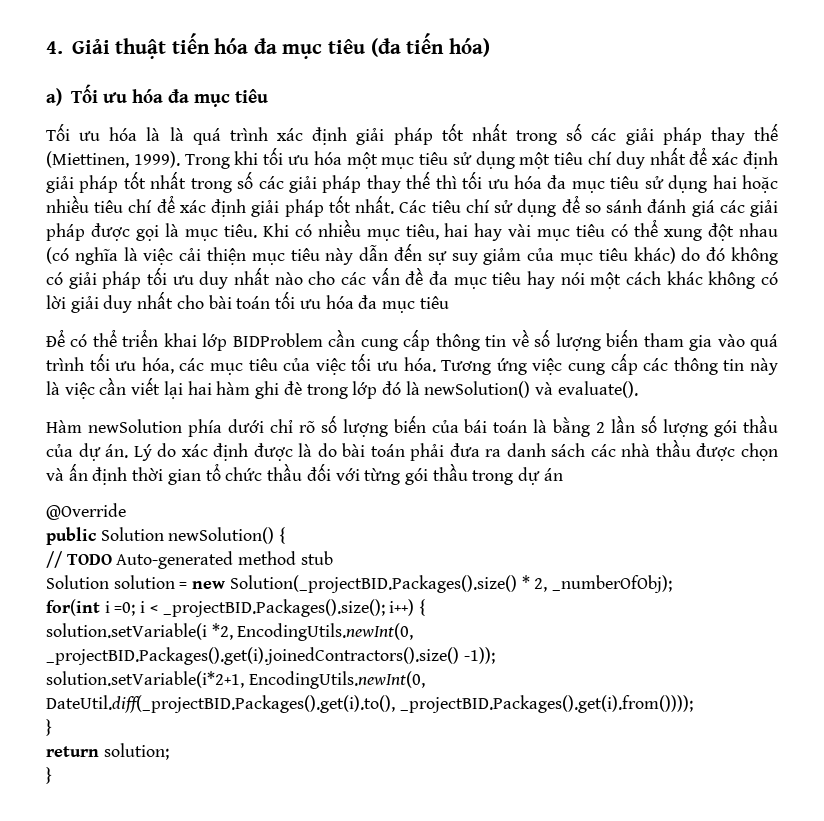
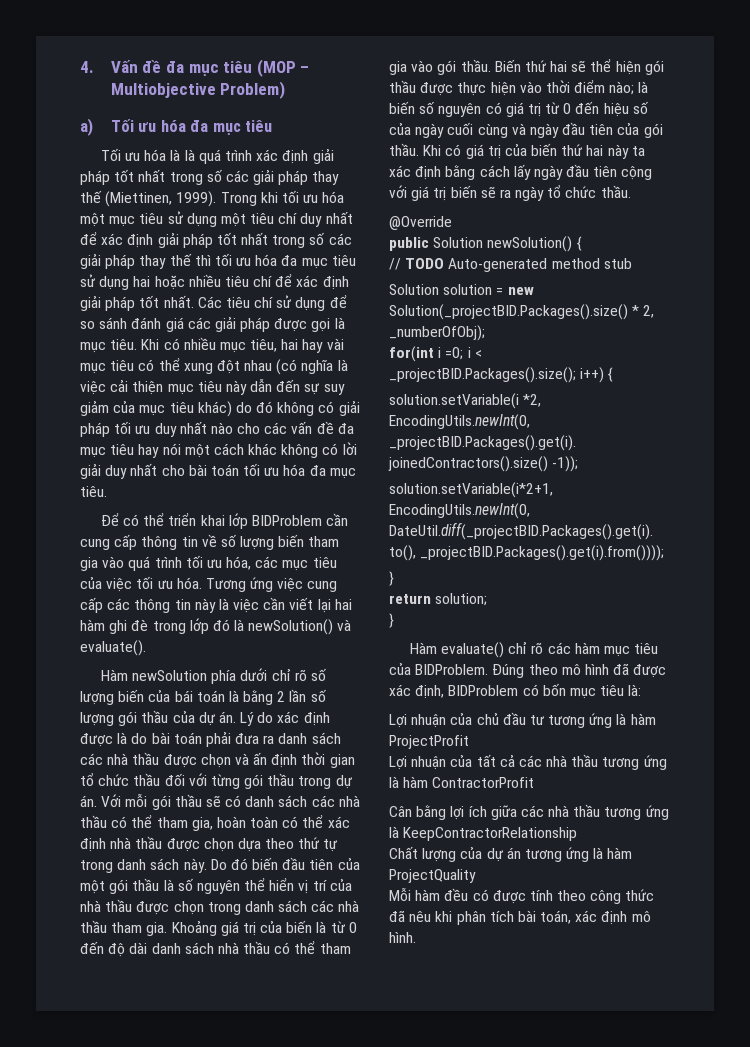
- 4. Giải thuật tiến hóa đa mục tiêu (đa tiến hóa)
+ 4. Vấn đề đa mục tiêu (MOP – Multiobjective Problem)
- Khi có nhiều mục tiêu, hai hay vài mục tiêu có thể xung đột nhau (có nghĩa là việc cải thiện mục tiêu này dẫn đến sự suy giảm của mục tiêu khác) do đó không có giải pháp tối ưu duy nhất nào cho các vấn đề đa mục tiêu hay nói một cách khác không có lời giải duy nhất cho bài toán tối ưu hóa đa mục tiêu
+ Khi có nhiều mục tiêu, hai hay vài mục tiêu có thể xung đột nhau (có nghĩa là việc cải thiện mục tiêu này dẫn đến sự suy giảm của mục tiêu khác) do đó không có giải pháp tối ưu duy nhất nào cho các vấn đề đa mục tiêu hay nói một cách khác không có lời giải duy nhất cho bài toán tối ưu hóa đa mục tiêu.
- Lý do xác định được là do bài toán phải đưa ra danh sách các nhà thầu được chọn và ấn định thời gian tổ chức thầu đối với từng gói thầu trong dự án
+ Lý do xác định được là do bài toán phải đưa ra danh sách các nhà thầu được chọn và ấn định thời gian tổ chức thầu đối với từng gói thầu trong dự án. Với mỗi gói thầu sẽ có danh sách các nhà thầu có thể tham gia, hoàn toàn có thể xác định nhà thầu được chọn dựa theo thứ tự trong danh sách này. Do đó biến đầu tiên của một gói thầu là số nguyên thể hiển vị trí của nhà thầu được chọn trong danh sách các nhà thầu tham gia. Khoảng giá trị của biến là từ 0 đến độ dài danh sách nhà thầu có thể tham gia vào gói thầu. Biến thứ hai sẽ thể hiện gói thầu được thực hiện vào thời điểm nào; là biến số nguyên có giá trị từ 0 đến hiệu số của ngày cuối cùng và ngày đầu tiên của gói thầu. Khi có giá trị của biến thứ hai này ta xác định bằng cách lấy ngày đầu tiên cộng với giá trị biến sẽ ra ngày tổ chức thầu.
+ Hàm evaluate() chỉ rõ các hàm mục tiêu của BIDProblem. Đúng theo mô hình đã được xác định, BIDProblem có bốn mục tiêu là:
+ Lợi nhuận của chủ đầu tư tương ứng là hàm ProjectProfit
+ Lợi nhuận của tất cả các nhà thầu tương ứng là hàm ContractorProfit
+ Cân bằng lợi ích giữa các nhà thầu tương ứng là KeepContractorRelationship
+ Chất lượng của dự án tương ứng là hàm ProjectQuality
+ Mỗi hàm đều có được tính theo công thức đã nêu khi phân tích bài toán, xác định mô hình.

